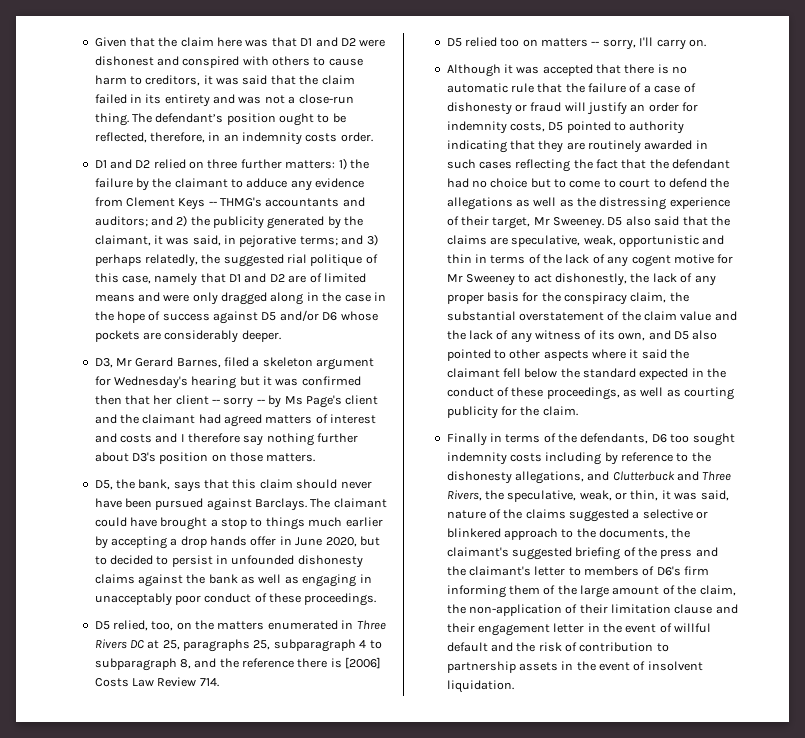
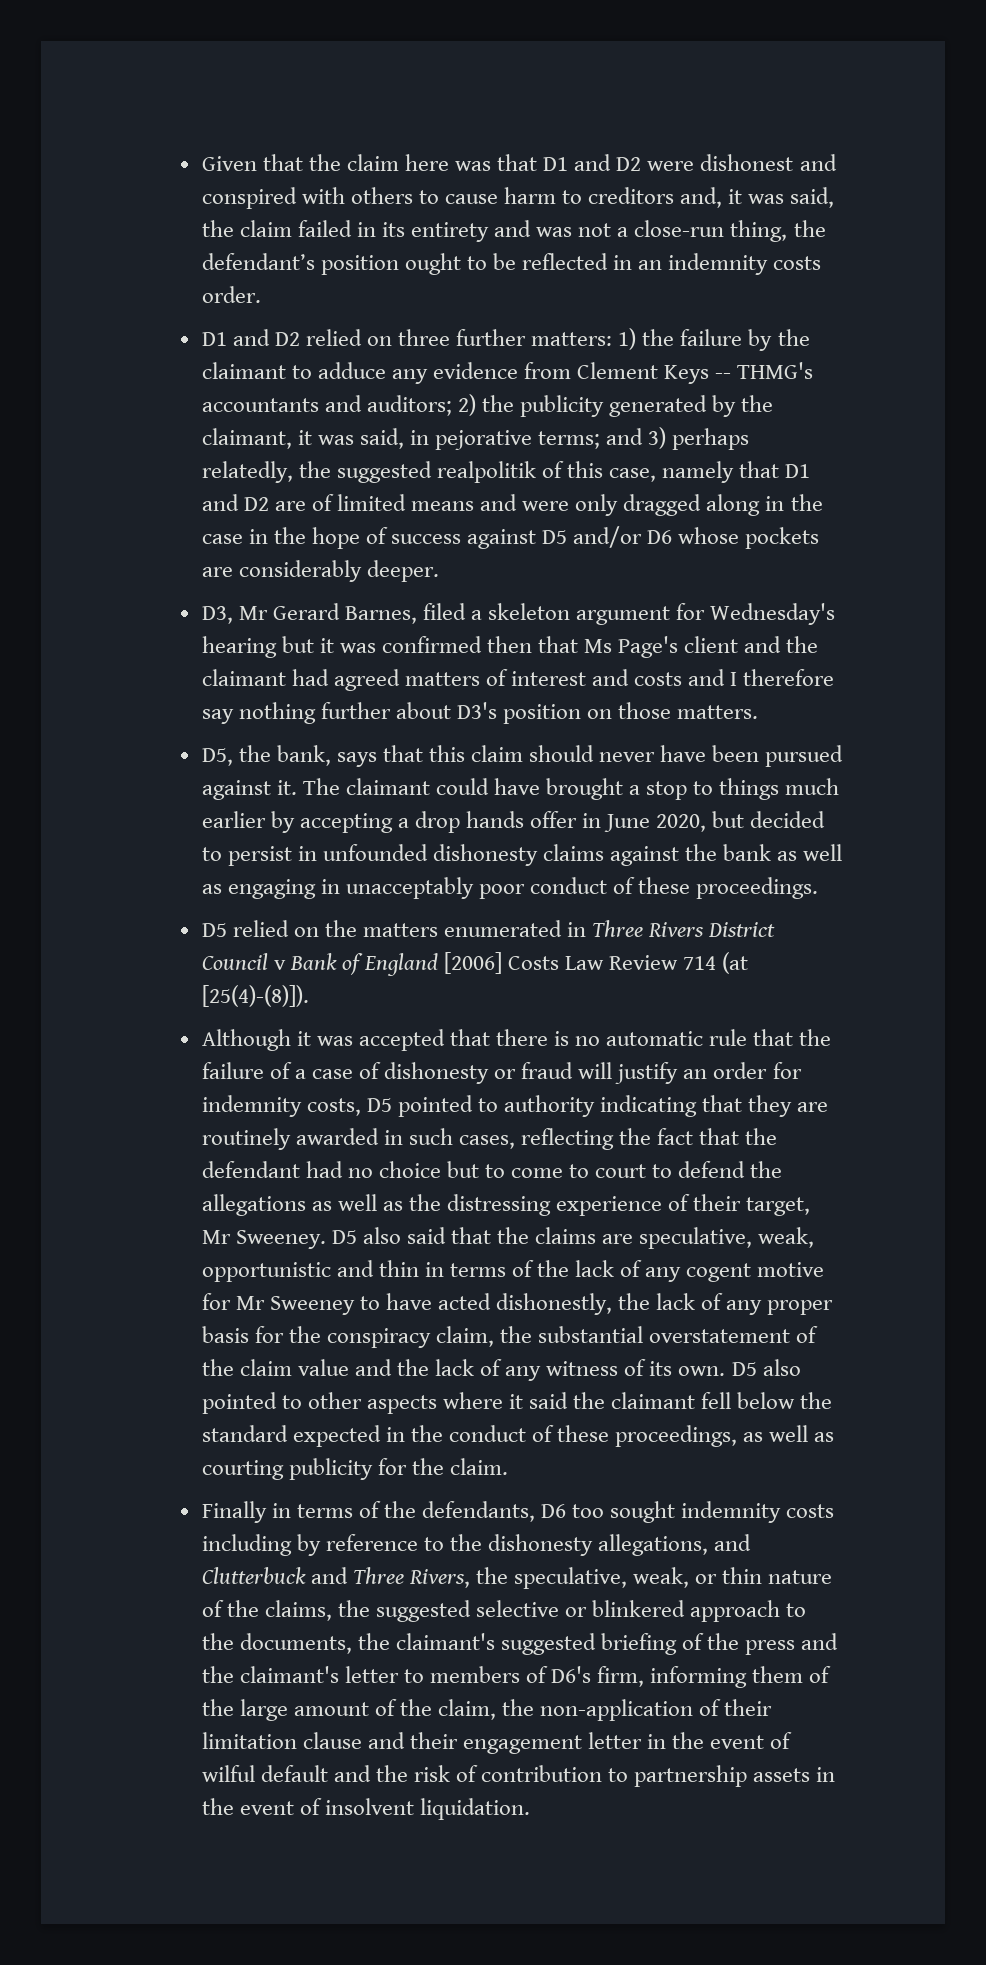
- Given that the claim here was that D1 and D2 were dishonest and conspired with others to cause harm to creditors, it was said that the claim failed in its entirety and was not a close-run thing. The defendant’s position ought to be reflected, therefore, in an indemnity costs order.
+ Given that the claim here was that D1 and D2 were dishonest and conspired with others to cause harm to creditors and, it was said, the claim failed in its entirety and was not a close-run thing, the defendant’s position ought to be reflected in an indemnity costs order.
- and 2) the publicity generated by the claimant, it was said, in pejorative terms;
+ 2) the publicity generated by the claimant, it was said, in pejorative terms;
- and 3) perhaps relatedly, the suggested rial politique of this case, namely that D1 and D2 are of limited means and were only dragged along in the case in the hope of success against D5 and/or D6 whose pockets are considerably deeper.
+ and 3) perhaps relatedly, the suggested realpolitik of this case, namely that D1 and D2 are of limited means and were only dragged along in the case in the hope of success against D5 and/or D6 whose pockets are considerably deeper.
- D3, Mr Gerard Barnes, filed a skeleton argument for Wednesday's hearing but it was confirmed then that her client -- sorry -- by Ms Page's client and the claimant had agreed matters of interest and costs and I therefore say nothing further about D3's position on those matters.
+ D3, Mr Gerard Barnes, filed a skeleton argument for Wednesday's hearing but it was confirmed then that Ms Page's client and the claimant had agreed matters of interest and costs and I therefore say nothing further about D3's position on those matters.
- D5, the bank, says that this claim should never have been pursued against Barclays.
+ D5, the bank, says that this claim should never have been pursued against it.
- The claimant could have brought a stop to things much earlier by accepting a drop hands offer in June 2020, but to decided to persist in unfounded dishonesty claims against the bank as well as engaging in unacceptably poor conduct of these proceedings.
+ The claimant could have brought a stop to things much earlier by accepting a drop hands offer in June 2020, but decided to persist in unfounded dishonesty claims against the bank as well as engaging in unacceptably poor conduct of these proceedings.
- D5 relied, too, on the matters enumerated in Three Rivers DC at 25, paragraphs 25, subparagraph 4 to subparagraph 8, and the reference there is [2006] Costs Law Review 714.
- D5 relied too on matters -- sorry, I'll carry on.
+ D5 relied on the matters enumerated in Three Rivers District Council v Bank of England [2006] Costs Law Review 714 (at [25(4)-(8)]).
- Although it was accepted that there is no automatic rule that the failure of a case of dishonesty or fraud will justify an order for indemnity costs, D5 pointed to authority indicating that they are routinely awarded in such cases reflecting the fact that the defendant had no choice but to come to court to defend the allegations as well as the distressing experience of their target, Mr Sweeney.
+ Although it was accepted that there is no automatic rule that the failure of a case of dishonesty or fraud will justify an order for indemnity costs, D5 pointed to authority indicating that they are routinely awarded in such cases, reflecting the fact that the defendant had no choice but to come to court to defend the allegations as well as the distressing experience of their target, Mr Sweeney.
- D5 also said that the claims are speculative, weak, opportunistic and thin in terms of the lack of any cogent motive for Mr Sweeney to act dishonestly, the lack of any proper basis for the conspiracy claim, the substantial overstatement of the claim value and the lack of any witness of its own, and D5 also pointed to other aspects where it said the claimant fell below the standard expected in the conduct of these proceedings, as well as courting publicity for the claim.
+ D5 also said that the claims are speculative, weak, opportunistic and thin in terms of the lack of any cogent motive for Mr Sweeney to have acted dishonestly, the lack of any proper basis for the conspiracy claim, the substantial overstatement of the claim value and the lack of any witness of its own. D5 also pointed to other aspects where it said the claimant fell below the standard expected in the conduct of these proceedings, as well as courting publicity for the claim.
- Finally in terms of the defendants, D6 too sought indemnity costs including by reference to the dishonesty allegations, and Clutterbuck and Three Rivers, the speculative, weak, or thin, it was said, nature of the claims suggested a selective or blinkered approach to the documents, the claimant's suggested briefing of the press and the claimant's letter to members of D6's firm informing them of the large amount of the claim, the non-application of their limitation clause and their engagement letter in the event of willful default and the risk of contribution to partnership assets in the event of insolvent liquidation.
+ Finally in terms of the defendants, D6 too sought indemnity costs including by reference to the dishonesty allegations, and Clutterbuck and Three Rivers, the speculative, weak, or thin nature of the claims, the suggested selective or blinkered approach to the documents, the claimant's suggested briefing of the press and the claimant's letter to members of D6's firm, informing them of the large amount of the claim, the non-application of their limitation clause and their engagement letter in the event of wilful default and the risk of contribution to partnership assets in the event of insolvent liquidation.

